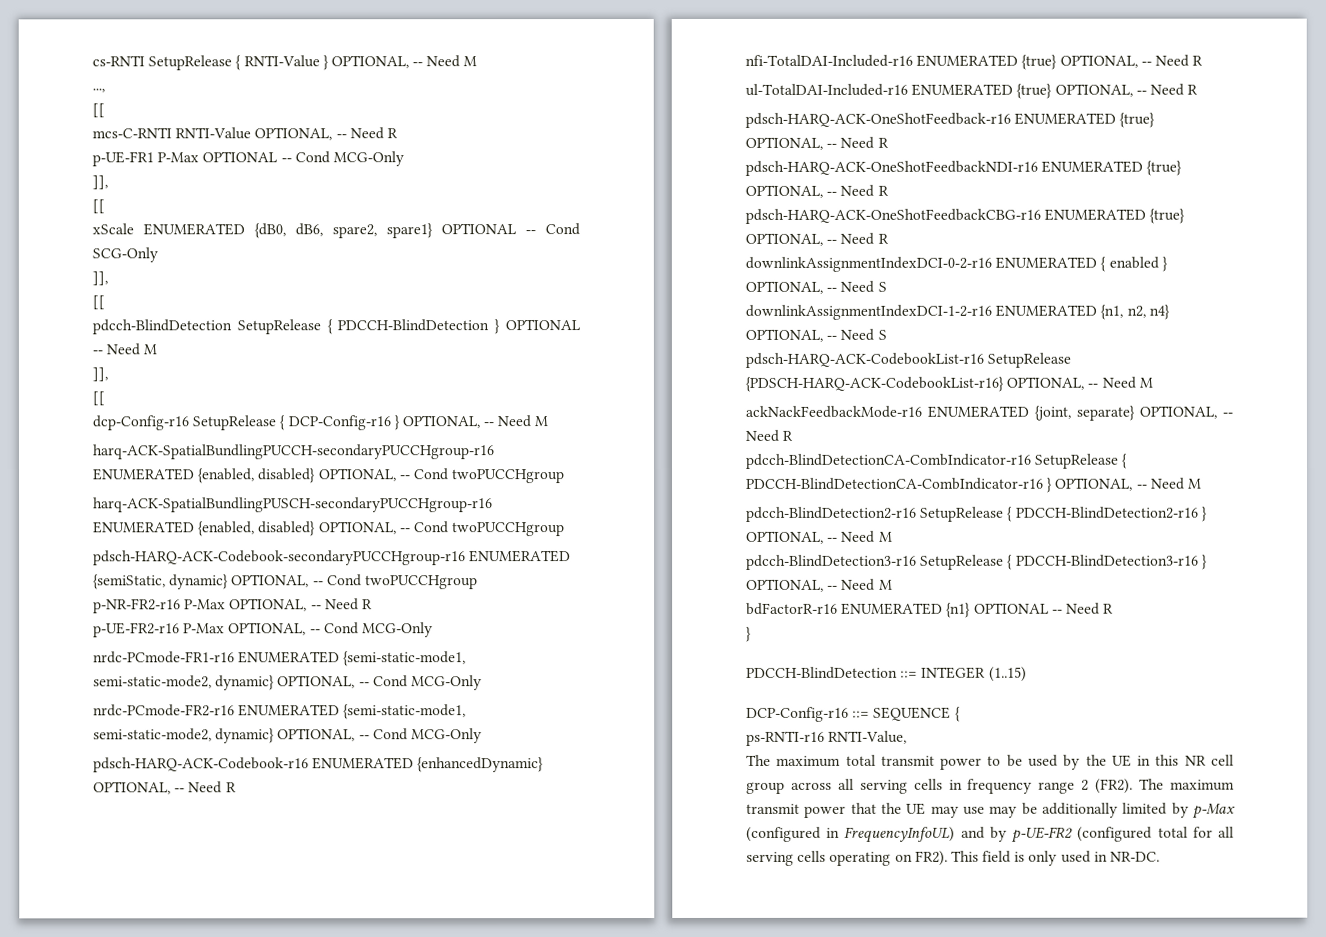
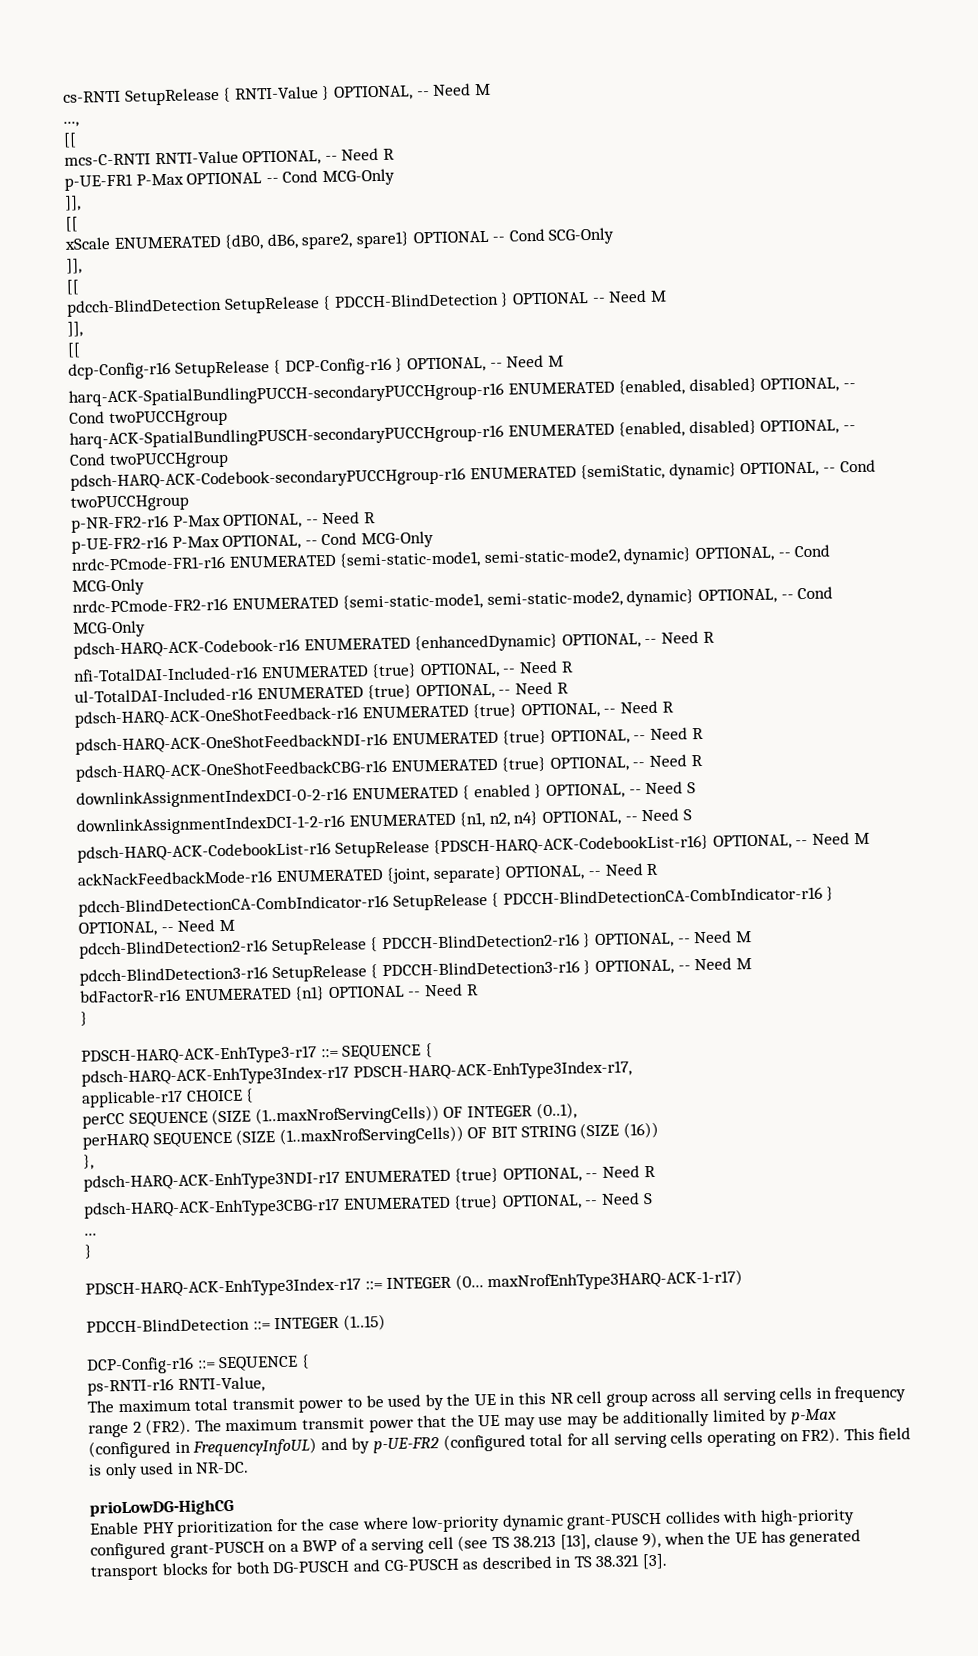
+ PDSCH-HARQ-ACK-EnhType3-r17 ::= SEQUENCE {
+ pdsch-HARQ-ACK-EnhType3Index-r17 PDSCH-HARQ-ACK-EnhType3Index-r17,
+ applicable-r17 CHOICE {
+ perCC SEQUENCE (SIZE (1..maxNrofServingCells)) OF INTEGER (0..1),
+ perHARQ SEQUENCE (SIZE (1..maxNrofServingCells)) OF BIT STRING (SIZE (16))
+ },
+ pdsch-HARQ-ACK-EnhType3NDI-r17 ENUMERATED {true} OPTIONAL, -- Need R
+ pdsch-HARQ-ACK-EnhType3CBG-r17 ENUMERATED {true} OPTIONAL, -- Need S
+ ...
+ }
+ PDSCH-HARQ-ACK-EnhType3Index-r17 ::= INTEGER (0... maxNrofEnhType3HARQ-ACK-1-r17)
+ prioLowDG-HighCG
+ Enable PHY prioritization for the case where low-priority dynamic grant-PUSCH collides with high-priority configured grant-PUSCH on a BWP of a serving cell (see TS 38.213 [13], clause 9), when the UE has generated transport blocks for both DG-PUSCH and CG-PUSCH as described in TS 38.321 [3].

